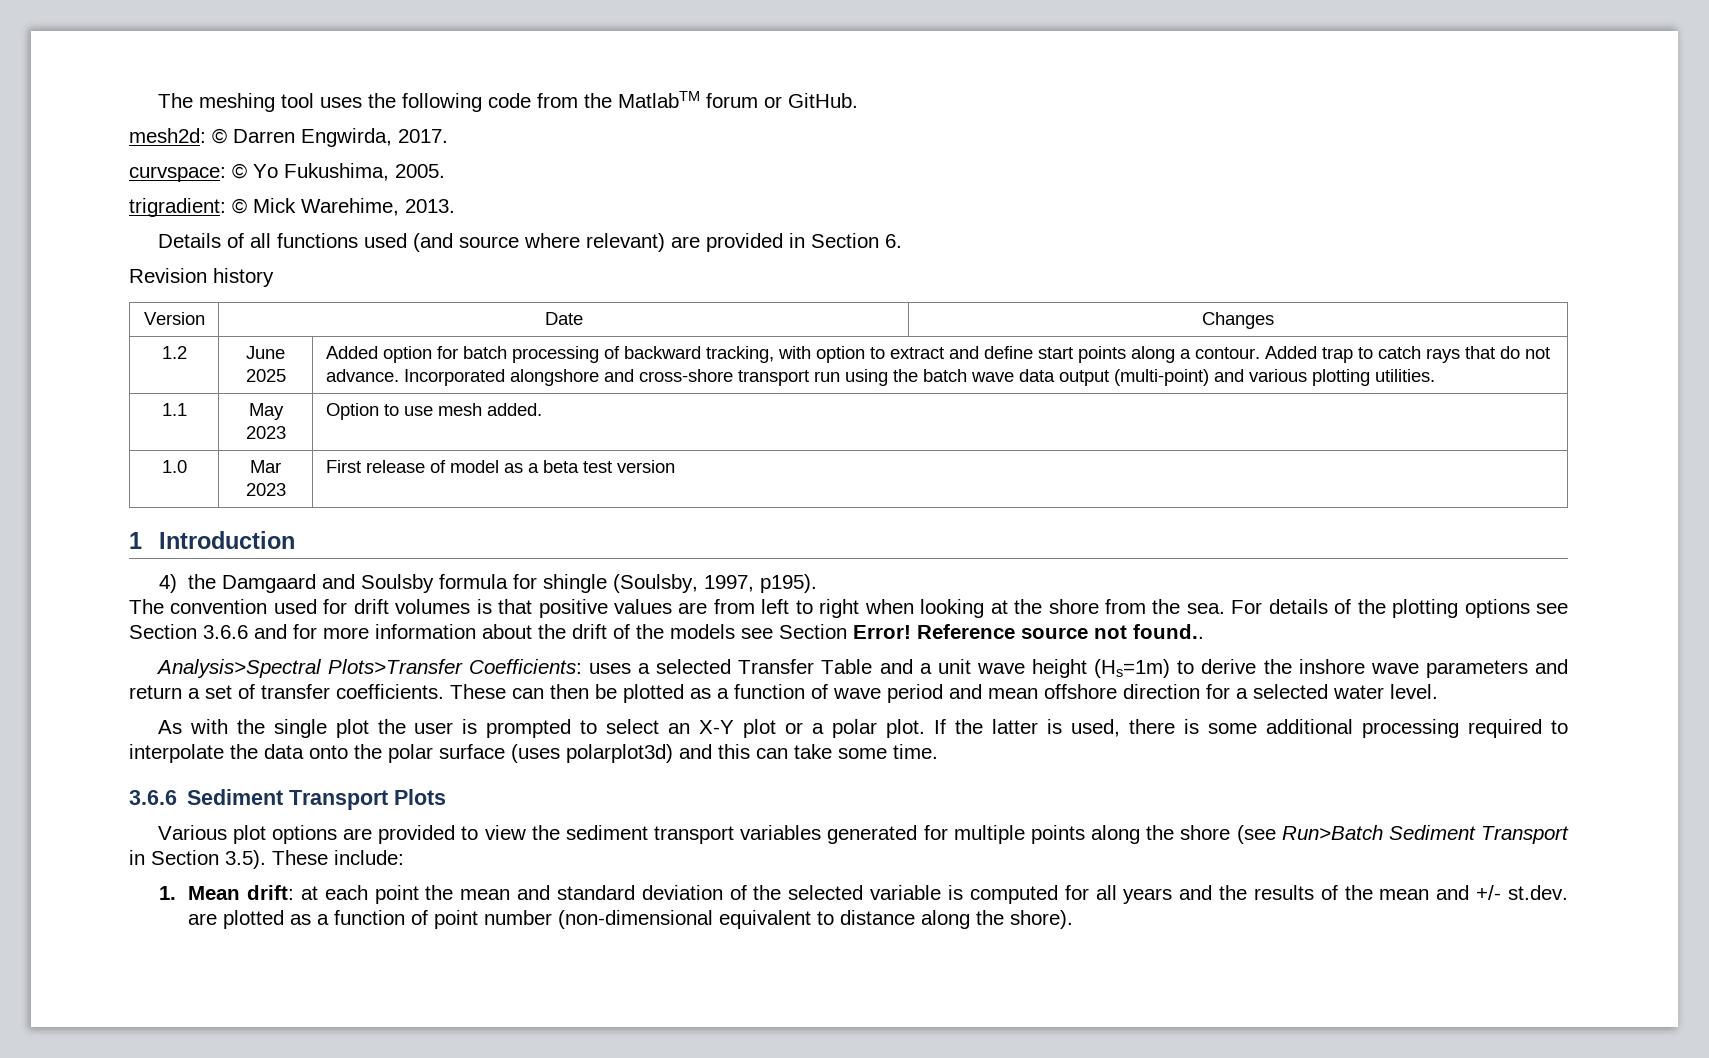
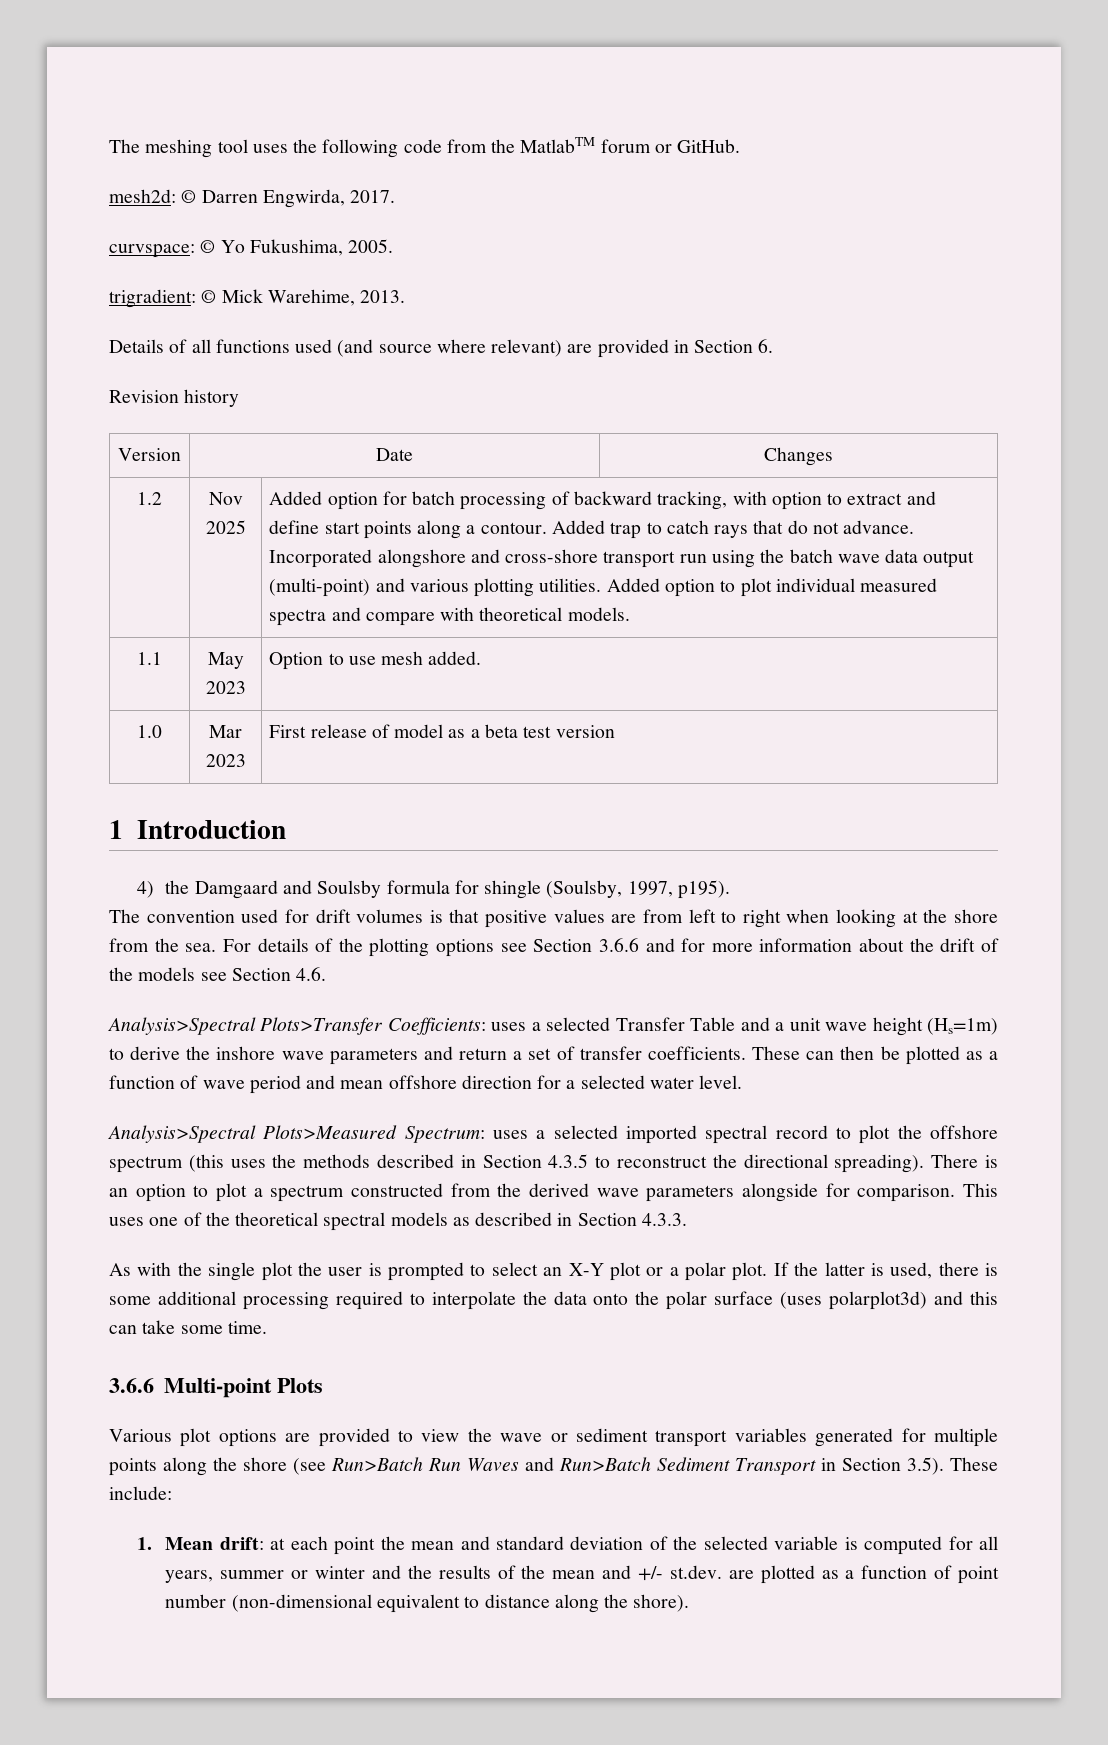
- June 2025
+ Nov 2025
+ Added option to plot individual measured spectra and compare with theoretical models.
- For details of the plotting options see Section 3.6.6 and for more information about the drift of the models see Section Error! Reference source not found..
+ For details of the plotting options see Section 3.6.6 and for more information about the drift of the models see Section 4.6.
+ Analysis>Spectral Plots>Measured Spectrum: uses a selected imported spectral record to plot the offshore spectrum (this uses the methods described in Section 4.3.5 to reconstruct the directional spreading). There is an option to plot a spectrum constructed from the derived wave parameters alongside for comparison. This uses one of the theoretical spectral models as described in Section 4.3.3.
- 3.6.6 Sediment Transport Plots
+ 3.6.6 Multi-point Plots
- Various plot options are provided to view the sediment transport variables generated for multiple points along the shore (see Run>Batch Sediment Transport in Section 3.5). These include:
+ Various plot options are provided to view the wave or sediment transport variables generated for multiple points along the shore (see Run>Batch Run Waves and Run>Batch Sediment Transport in Section 3.5). These include:
- 1. Mean drift: at each point the mean and standard deviation of the selected variable is computed for all years and the results of the mean and +/- st.dev. are plotted as a function of point number (non-dimensional equivalent to distance along the shore).
+ 1. Mean drift: at each point the mean and standard deviation of the selected variable is computed for all years, summer or winter and the results of the mean and +/- st.dev. are plotted as a function of point number (non-dimensional equivalent to distance along the shore).

